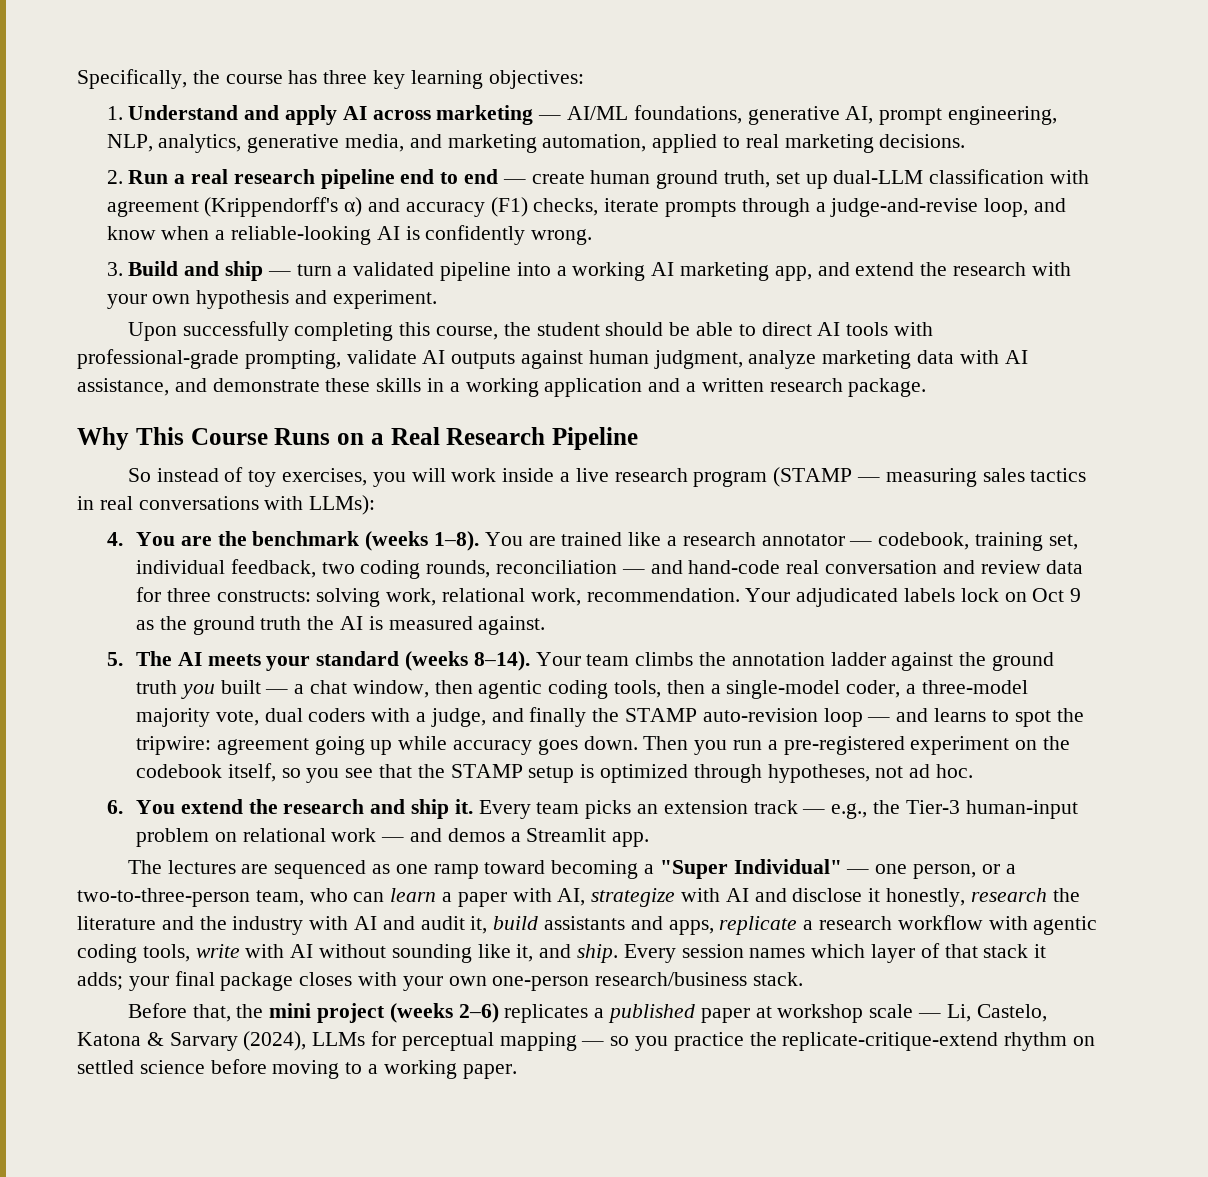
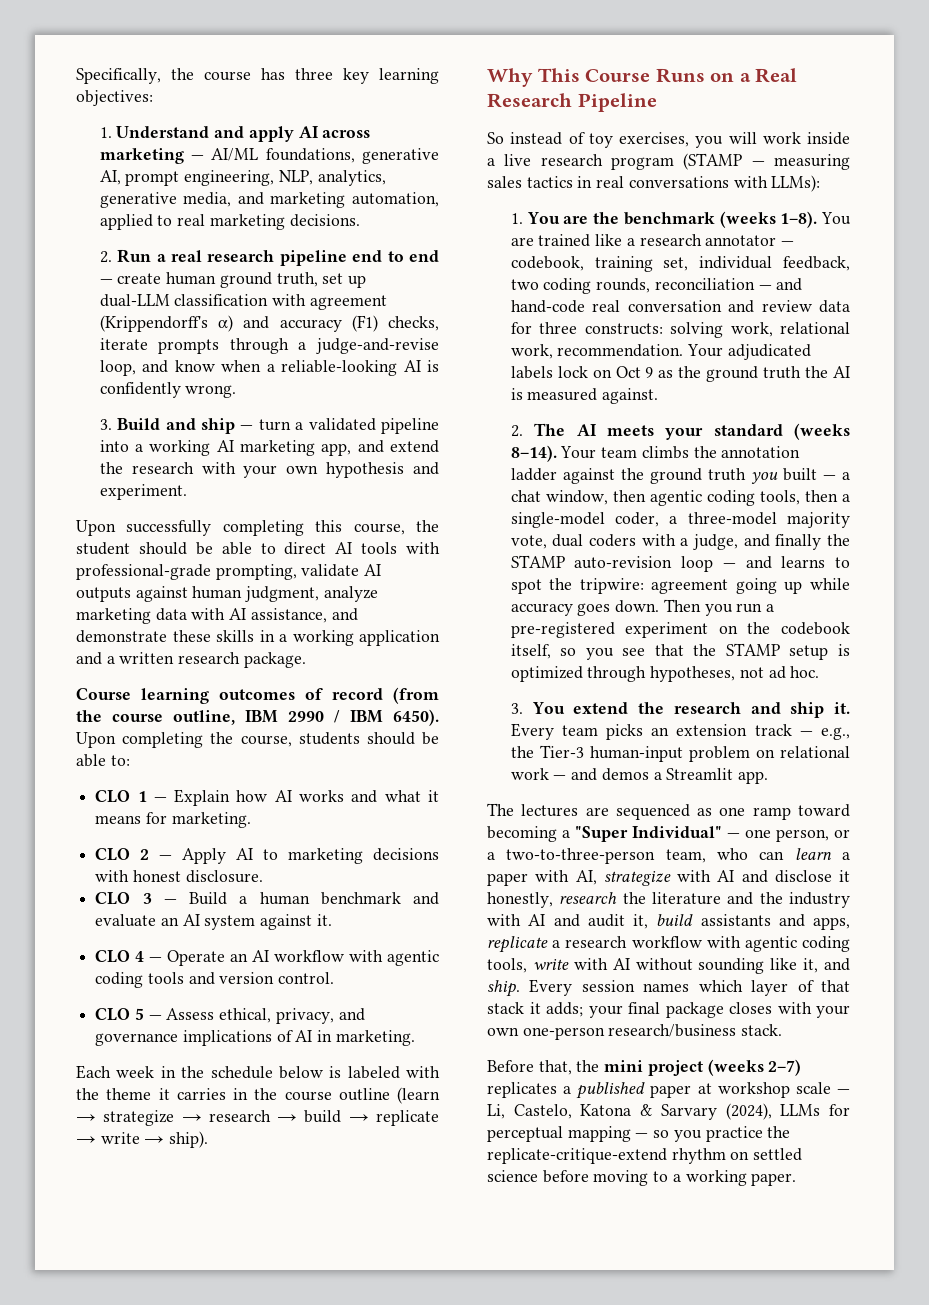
+ Course learning outcomes of record (from the course outline, IBM 2990 / IBM 6450). Upon completing the course, students should be able to:
+ CLO 1 — Explain how AI works and what it means for marketing.
+ CLO 2 — Apply AI to marketing decisions with honest disclosure.
+ CLO 3 — Build a human benchmark and evaluate an AI system against it.
+ CLO 4 — Operate an AI workflow with agentic coding tools and version control.
+ CLO 5 — Assess ethical, privacy, and governance implications of AI in marketing.
+ Each week in the schedule below is labeled with the theme it carries in the course outline (learn → strategize → research → build → replicate → write → ship).
- 4. You are the benchmark (weeks 1–8).
+ 1. You are the benchmark (weeks 1–8).
- 5. The AI meets your standard (weeks 8–14).
+ 2. The AI meets your standard (weeks 8–14).
- 6. You extend the research and ship it.
+ 3. You extend the research and ship it.
- Before that, the mini project (weeks 2–6) replicates a published paper at workshop scale — Li, Castelo, Katona & Sarvary (2024), LLMs for perceptual mapping — so you practice the replicate-critique-extend rhythm on settled science before moving to a working paper.
+ Before that, the mini project (weeks 2–7) replicates a published paper at workshop scale — Li, Castelo, Katona & Sarvary (2024), LLMs for perceptual mapping — so you practice the replicate-critique-extend rhythm on settled science before moving to a working paper.

